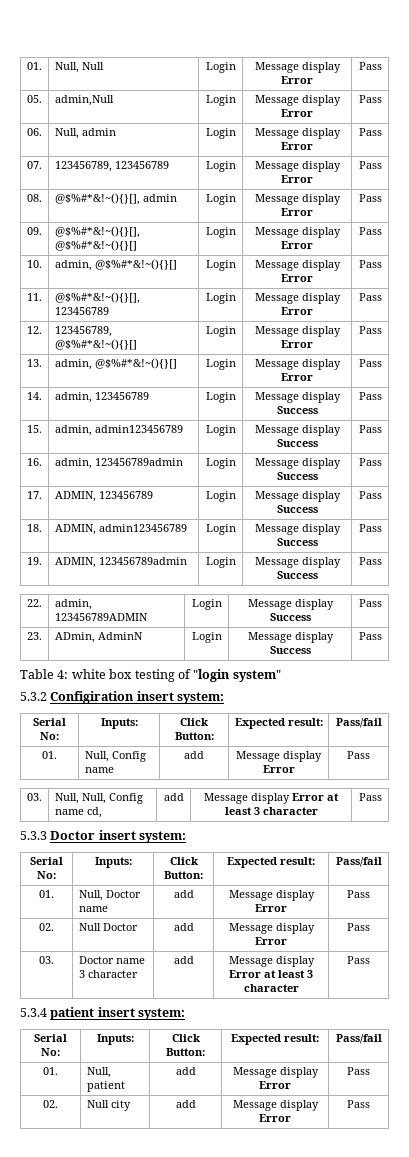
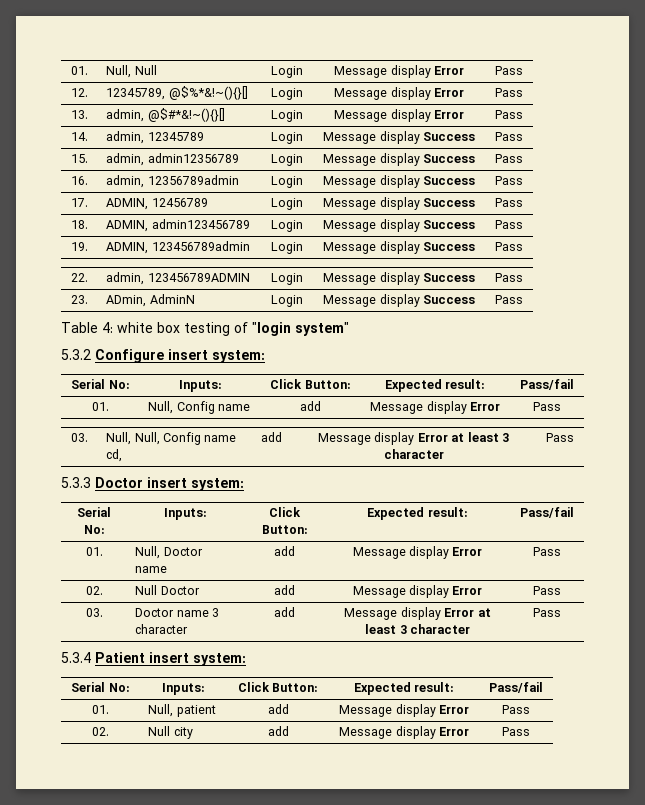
- 05. | admin,Null | Login | Message display Error | Pass
- 06. | Null, admin | Login | Message display Error | Pass
- 07. | 123456789, 123456789 | Login | Message display Error | Pass
- 08. | @$%#*&!~(){}[], admin | Login | Message display Error | Pass
- 09. | @$%#*&!~(){}[], @$%#*&!~(){}[] | Login | Message display Error | Pass
- 10. | admin, @$%#*&!~(){}[] | Login | Message display Error | Pass
- 11. | @$%#*&!~(){}[], 123456789 | Login | Message display Error | Pass
- 12. | 123456789, @$%#*&!~(){}[] | Login | Message display Error | Pass
+ 12. | 12345789, @$%*&!~(){}[] | Login | Message display Error | Pass
- 13. | admin, @$%#*&!~(){}[] | Login | Message display Error | Pass
+ 13. | admin, @$#*&!~(){}[] | Login | Message display Error | Pass
- 14. | admin, 123456789 | Login | Message display Success | Pass
+ 14. | admin, 12345789 | Login | Message display Success | Pass
- 15. | admin, admin123456789 | Login | Message display Success | Pass
+ 15. | admin, admin12356789 | Login | Message display Success | Pass
- 16. | admin, 123456789admin | Login | Message display Success | Pass
+ 16. | admin, 12356789admin | Login | Message display Success | Pass
- 17. | ADMIN, 123456789 | Login | Message display Success | Pass
+ 17. | ADMIN, 12456789 | Login | Message display Success | Pass
- 5.3.2 Configiration insert system:
+ 5.3.2 Configure insert system:
- 5.3.4 patient insert system:
+ 5.3.4 Patient insert system:

